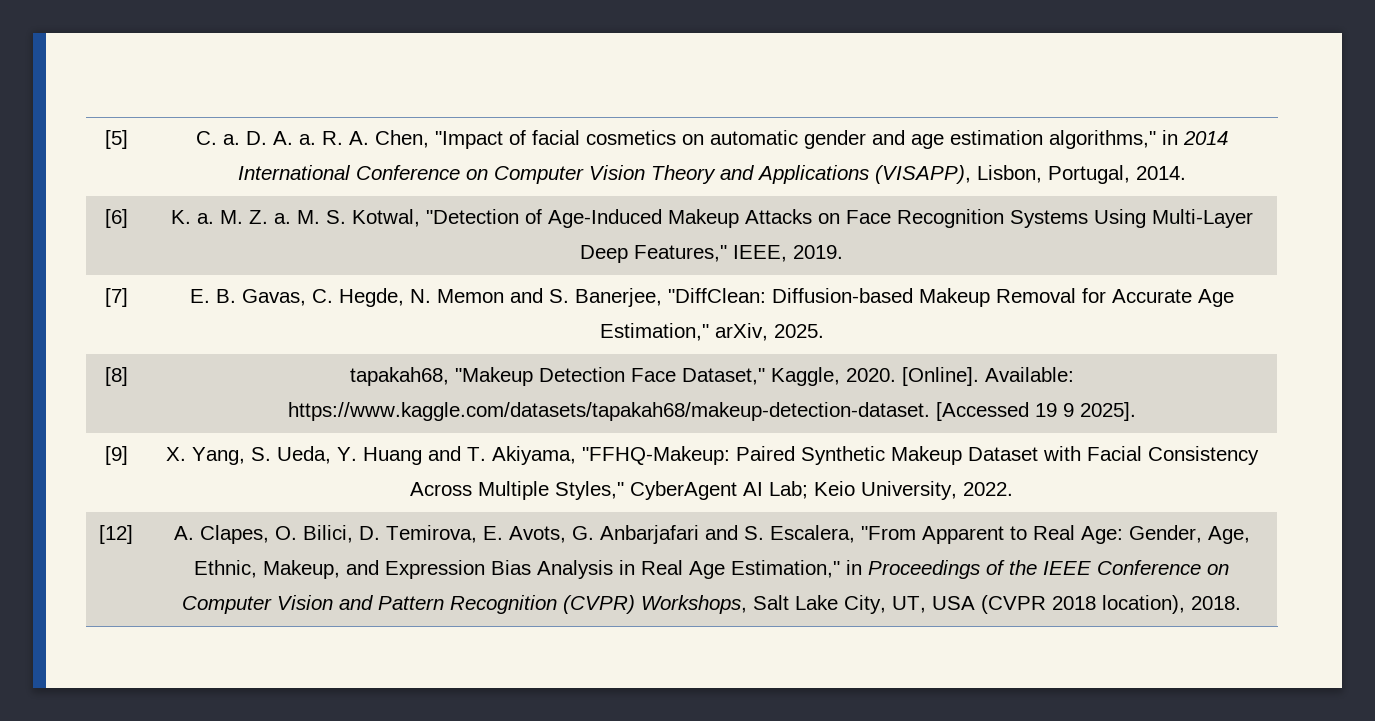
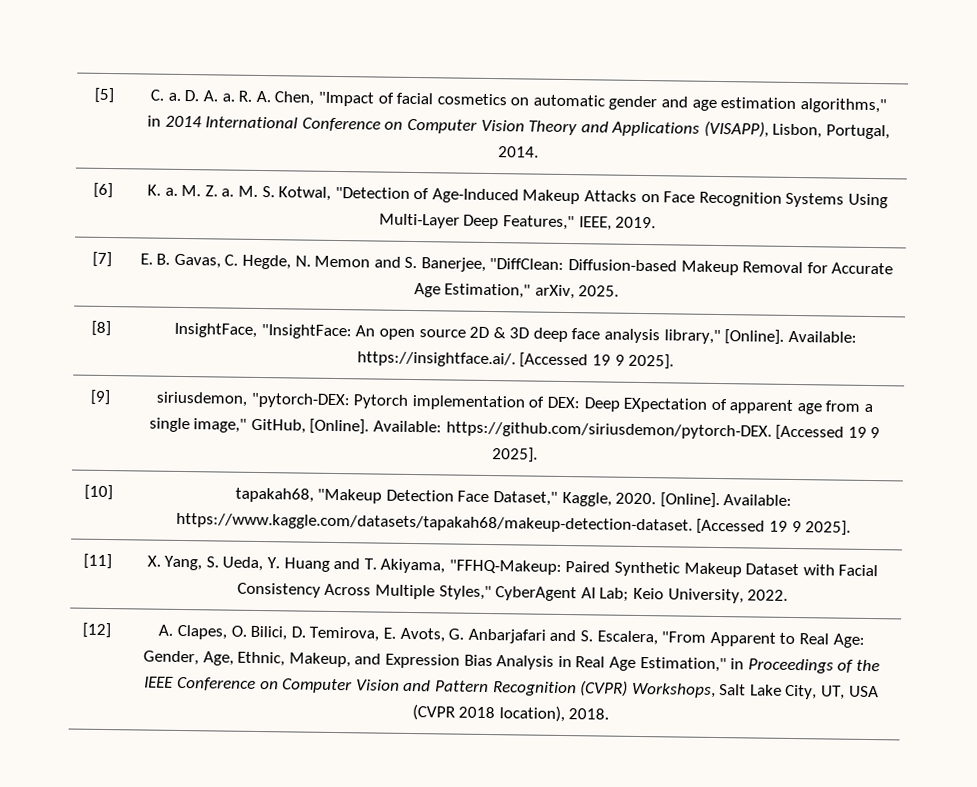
- [8] | tapakah68, "Makeup Detection Face Dataset," Kaggle, 2020. [Online]. Available: https://www.kaggle.com/datasets/tapakah68/makeup-detection-dataset. [Accessed 19 9 2025].
+ [8] | InsightFace, "InsightFace: An open source 2D & 3D deep face analysis library," [Online]. Available: https://insightface.ai/. [Accessed 19 9 2025].
+ [9] | siriusdemon, "pytorch-DEX: Pytorch implementation of DEX: Deep EXpectation of apparent age from a single image," GitHub, [Online]. Available: https://github.com/siriusdemon/pytorch-DEX. [Accessed 19 9 2025].
+ [10] | tapakah68, "Makeup Detection Face Dataset," Kaggle, 2020. [Online]. Available: https://www.kaggle.com/datasets/tapakah68/makeup-detection-dataset. [Accessed 19 9 2025].
- [9] | X. Yang, S. Ueda, Y. Huang and T. Akiyama, "FFHQ-Makeup: Paired Synthetic Makeup Dataset with Facial Consistency Across Multiple Styles," CyberAgent AI Lab; Keio University, 2022.
+ [11] | X. Yang, S. Ueda, Y. Huang and T. Akiyama, "FFHQ-Makeup: Paired Synthetic Makeup Dataset with Facial Consistency Across Multiple Styles," CyberAgent AI Lab; Keio University, 2022.

